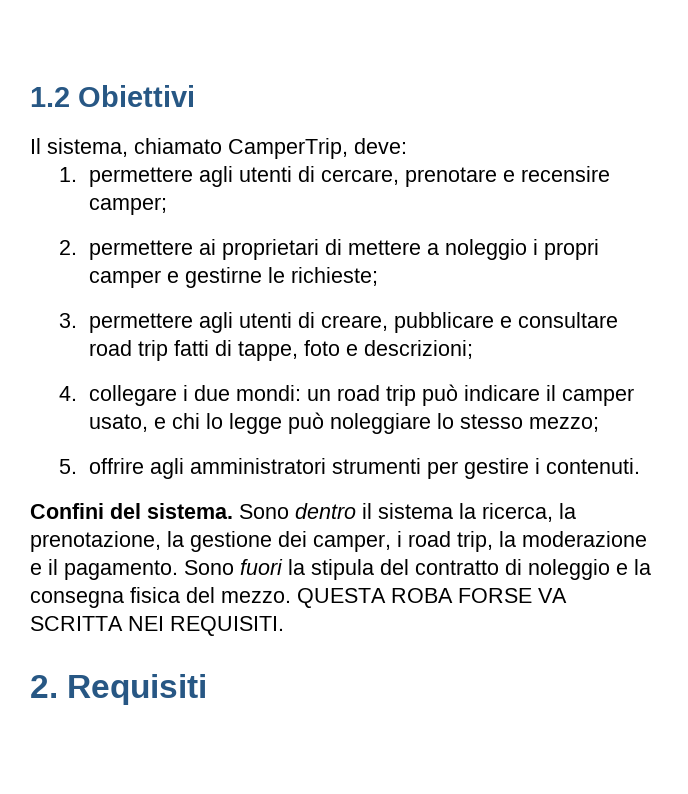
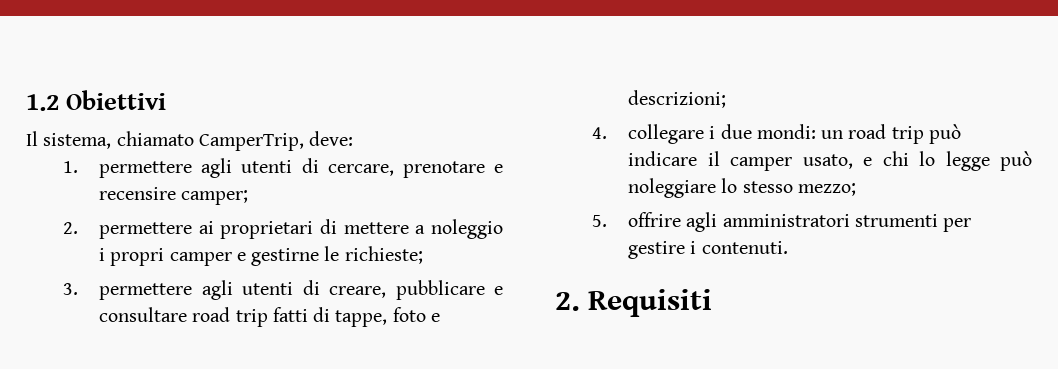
- Confini del sistema. Sono dentro il sistema la ricerca, la prenotazione, la gestione dei camper, i road trip, la moderazione e il pagamento. Sono fuori la stipula del contratto di noleggio e la consegna fisica del mezzo. QUESTA ROBA FORSE VA SCRITTA NEI REQUISITI.

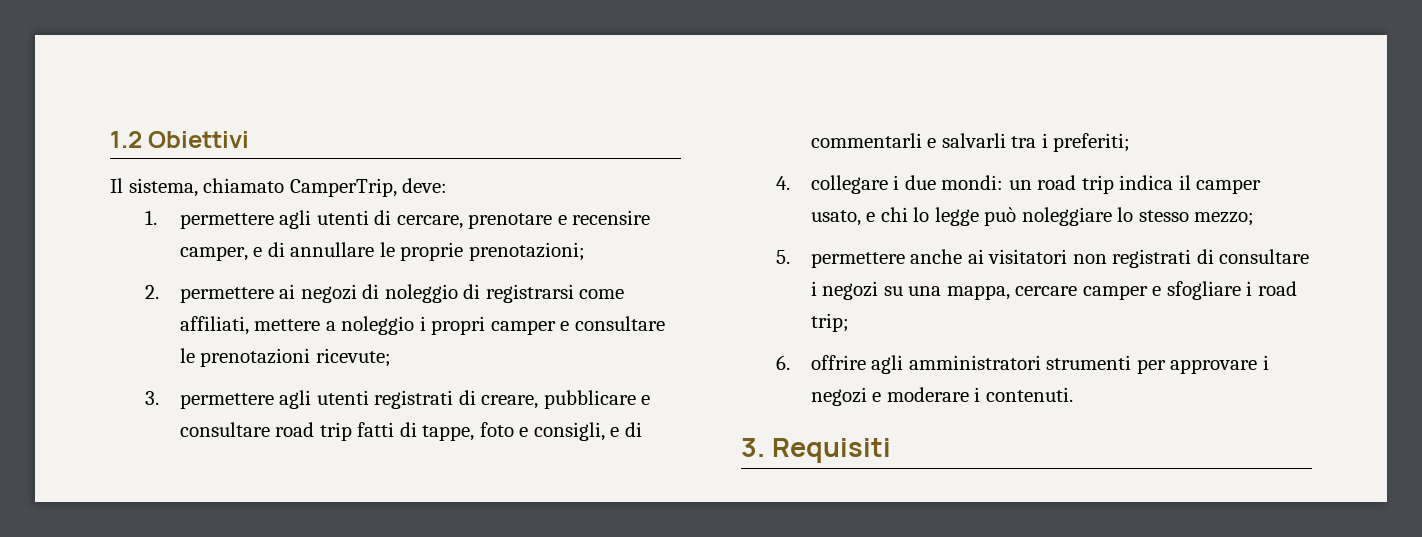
- 1. permettere agli utenti di cercare, prenotare e recensire camper;
- 2. permettere ai proprietari di mettere a noleggio i propri camper e gestirne le richieste;
+ 1. permettere agli utenti di cercare, prenotare e recensire camper, e di annullare le proprie prenotazioni;
+ 2. permettere ai negozi di noleggio di registrarsi come affiliati, mettere a noleggio i propri camper e consultare le prenotazioni ricevute;
- 3. permettere agli utenti di creare, pubblicare e consultare road trip fatti di tappe, foto e descrizioni;
+ 3. permettere agli utenti registrati di creare, pubblicare e consultare road trip fatti di tappe, foto e consigli, e di commentarli e salvarli tra i preferiti;
- 4. collegare i due mondi: un road trip può indicare il camper usato, e chi lo legge può noleggiare lo stesso mezzo;
+ 4. collegare i due mondi: un road trip indica il camper usato, e chi lo legge può noleggiare lo stesso mezzo;
- 5. offrire agli amministratori strumenti per gestire i contenuti.
+ 5. permettere anche ai visitatori non registrati di consultare i negozi su una mappa, cercare camper e sfogliare i road trip;
+ 6. offrire agli amministratori strumenti per approvare i negozi e moderare i contenuti.
- 2. Requisiti
+ 3. Requisiti

